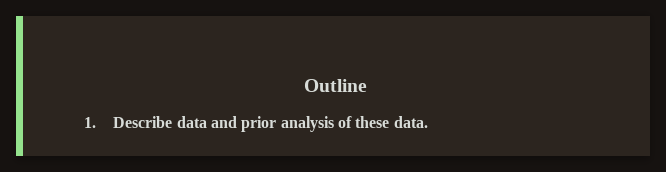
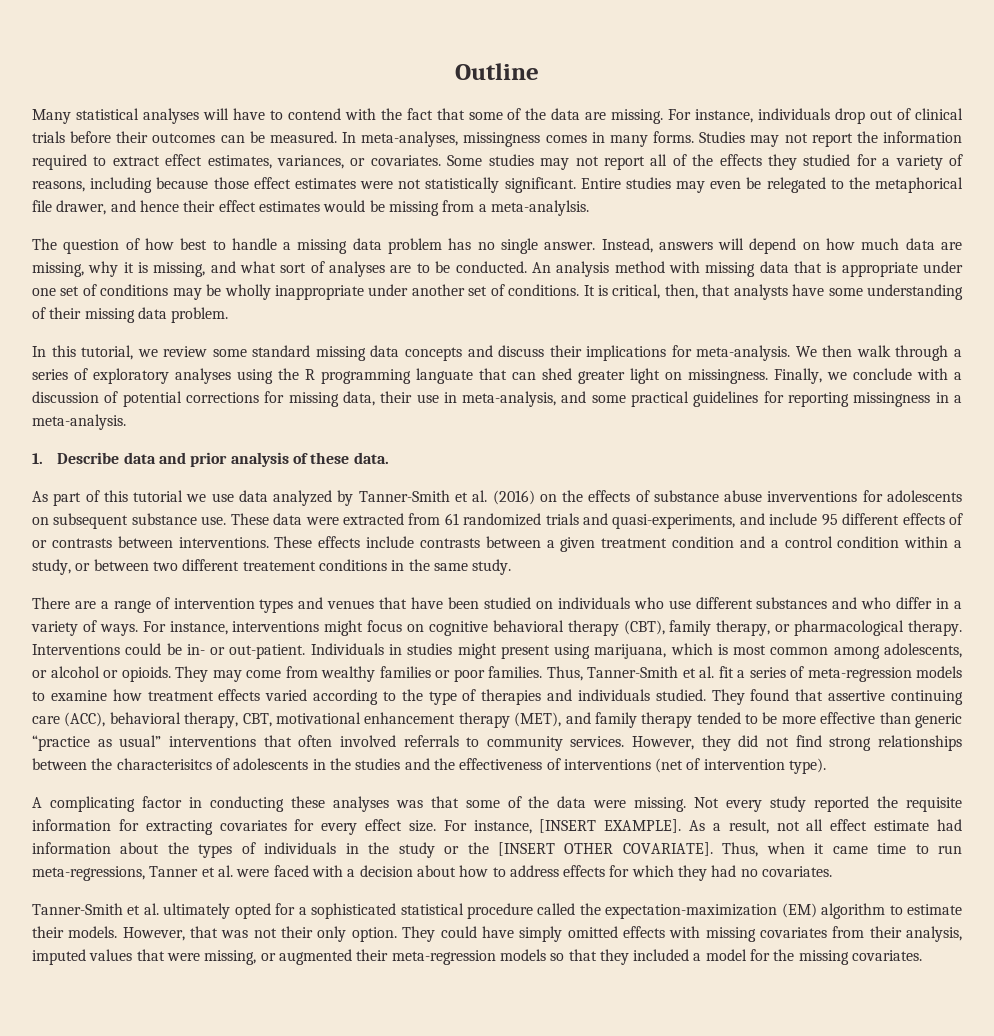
+ Many statistical analyses will have to contend with the fact that some of the data are missing. For instance, individuals drop out of clinical trials before their outcomes can be measured. In meta-analyses, missingness comes in many forms. Studies may not report the information required to extract effect estimates, variances, or covariates. Some studies may not report all of the effects they studied for a variety of reasons, including because those effect estimates were not statistically significant. Entire studies may even be relegated to the metaphorical file drawer, and hence their effect estimates would be missing from a meta-analylsis.
+ The question of how best to handle a missing data problem has no single answer. Instead, answers will depend on how much data are missing, why it is missing, and what sort of analyses are to be conducted. An analysis method with missing data that is appropriate under one set of conditions may be wholly inappropriate under another set of conditions. It is critical, then, that analysts have some understanding of their missing data problem.
+ In this tutorial, we review some standard missing data concepts and discuss their implications for meta-analysis. We then walk through a series of exploratory analyses using the R programming languate that can shed greater light on missingness. Finally, we conclude with a discussion of potential corrections for missing data, their use in meta-analysis, and some practical guidelines for reporting missingness in a meta-analysis.
+ As part of this tutorial we use data analyzed by Tanner-Smith et al. (2016) on the effects of substance abuse inverventions for adolescents on subsequent substance use. These data were extracted from 61 randomized trials and quasi-experiments, and include 95 different effects of or contrasts between interventions. These effects include contrasts between a given treatment condition and a control condition within a study, or between two different treatement conditions in the same study.
+ There are a range of intervention types and venues that have been studied on individuals who use different substances and who differ in a variety of ways. For instance, interventions might focus on cognitive behavioral therapy (CBT), family therapy, or pharmacological therapy. Interventions could be in- or out-patient. Individuals in studies might present using marijuana, which is most common among adolescents, or alcohol or opioids. They may come from wealthy families or poor families. Thus, Tanner-Smith et al. fit a series of meta-regression models to examine how treatment effects varied according to the type of therapies and individuals studied. They found that assertive continuing care (ACC), behavioral therapy, CBT, motivational enhancement therapy (MET), and family therapy tended to be more effective than generic “practice as usual” interventions that often involved referrals to community services. However, they did not find strong relationships between the characterisitcs of adolescents in the studies and the effectiveness of interventions (net of intervention type).
+ A complicating factor in conducting these analyses was that some of the data were missing. Not every study reported the requisite information for extracting covariates for every effect size. For instance, [INSERT EXAMPLE]. As a result, not all effect estimate had information about the types of individuals in the study or the [INSERT OTHER COVARIATE]. Thus, when it came time to run meta-regressions, Tanner et al. were faced with a decision about how to address effects for which they had no covariates.
+ Tanner-Smith et al. ultimately opted for a sophisticated statistical procedure called the expectation-maximization (EM) algorithm to estimate their models. However, that was not their only option. They could have simply omitted effects with missing covariates from their analysis, imputed values that were missing, or augmented their meta-regression models so that they included a model for the missing covariates.

